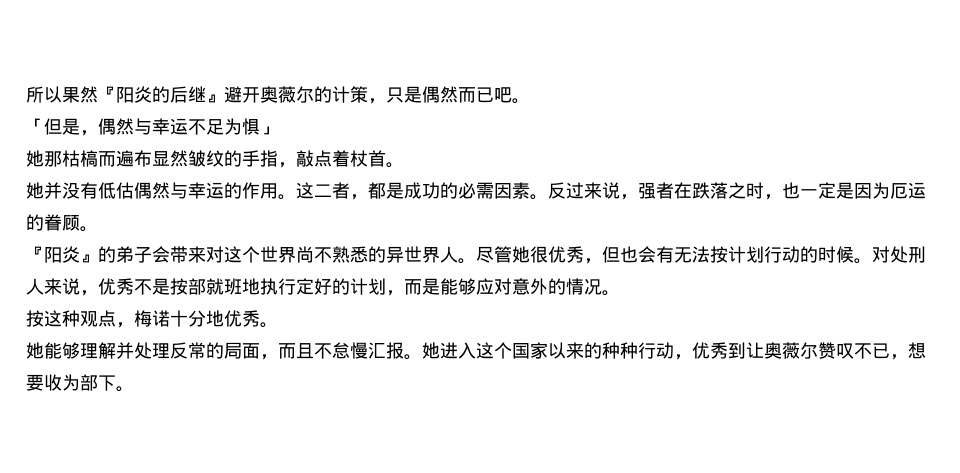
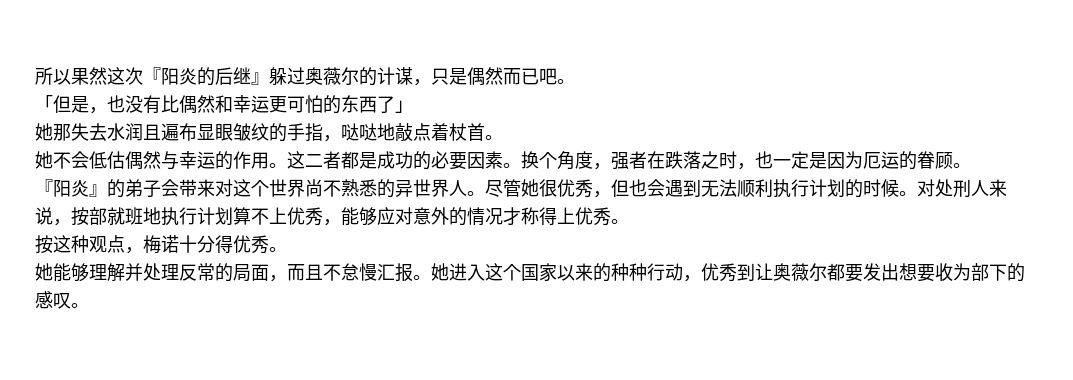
- 所以果然『阳炎的后继』避开奥薇尔的计策，只是偶然而已吧。
+ 所以果然这次『阳炎的后继』躲过奥薇尔的计谋，只是偶然而已吧。
- 「但是，偶然与幸运不足为惧」
- 她那枯槁而遍布显然皱纹的手指，敲点着杖首。
+ 「但是，也没有比偶然和幸运更可怕的东西了」
+ 她那失去水润且遍布显眼皱纹的手指，哒哒地敲点着杖首。
- 她并没有低估偶然与幸运的作用。
+ 她不会低估偶然与幸运的作用。
- 这二者，都是成功的必需因素。反过来说，强者在跌落之时，也一定是因为厄运的眷顾。
+ 这二者都是成功的必要因素。换个角度，强者在跌落之时，也一定是因为厄运的眷顾。
- 尽管她很优秀，但也会有无法按计划行动的时候。
+ 尽管她很优秀，但也会遇到无法顺利执行计划的时候。
- 对处刑人来说，优秀不是按部就班地执行定好的计划，而是能够应对意外的情况。
+ 对处刑人来说，按部就班地执行计划算不上优秀，能够应对意外的情况才称得上优秀。
- 按这种观点，梅诺十分地优秀。
+ 按这种观点，梅诺十分得优秀。
- 她进入这个国家以来的种种行动，优秀到让奥薇尔赞叹不已，想要收为部下。
+ 她进入这个国家以来的种种行动，优秀到让奥薇尔都要发出想要收为部下的感叹。

